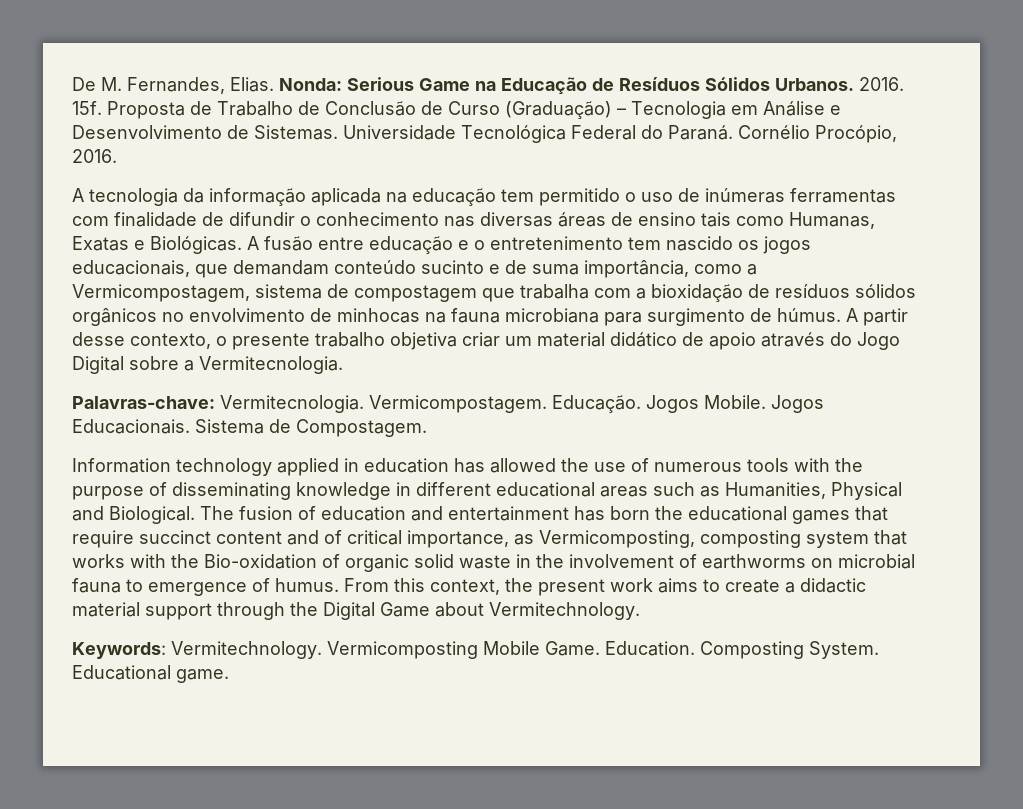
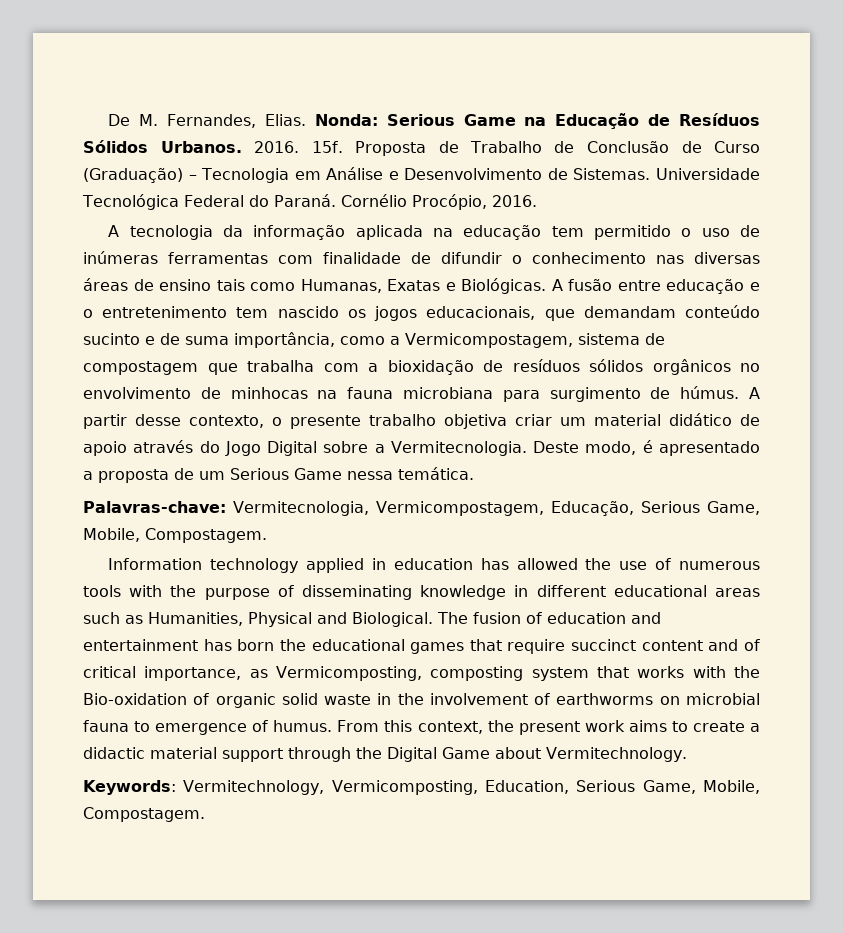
- A partir desse contexto, o presente trabalho objetiva criar um material didático de apoio através do Jogo Digital sobre a Vermitecnologia.
- Palavras-chave: Vermitecnologia. Vermicompostagem. Educação. Jogos Mobile. Jogos Educacionais. Sistema de Compostagem.
+ A partir desse contexto, o presente trabalho objetiva criar um material didático de apoio através do Jogo Digital sobre a Vermitecnologia. Deste modo, é apresentado a proposta de um Serious Game nessa temática.
+ Palavras-chave: Vermitecnologia, Vermicompostagem, Educação, Serious Game, Mobile, Compostagem.
- Keywords: Vermitechnology. Vermicomposting Mobile Game. Education. Composting System. Educational game.
+ Keywords: Vermitechnology, Vermicomposting, Education, Serious Game, Mobile, Compostagem.

